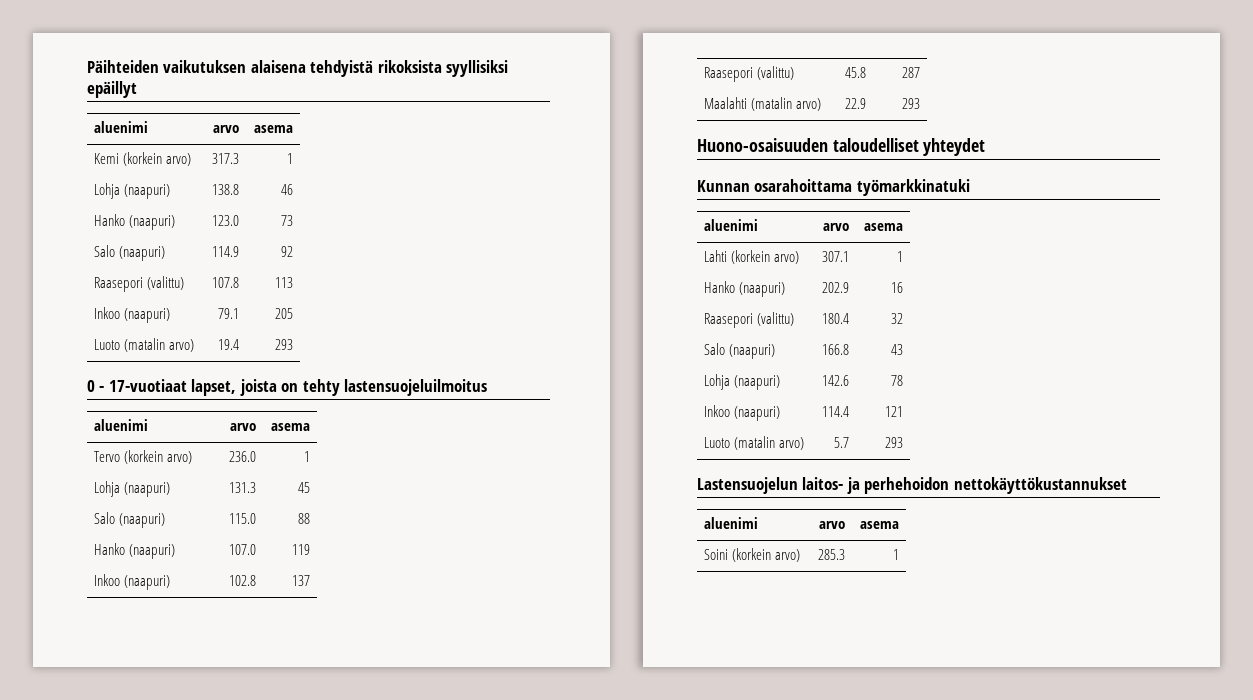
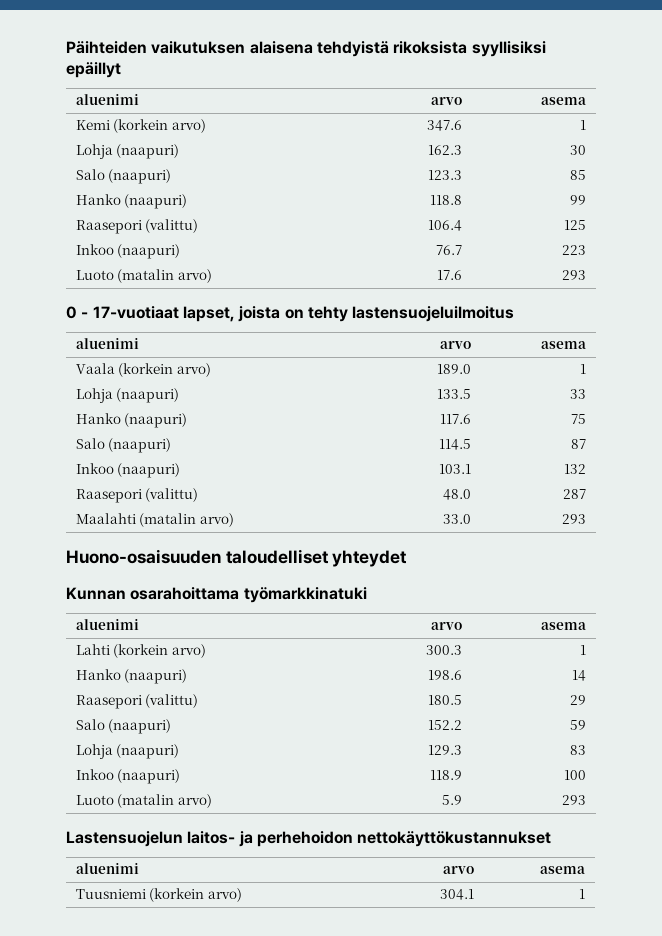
- Kemi (korkein arvo) | 317.3 | 1
- Lohja (naapuri) | 138.8 | 46
- Hanko (naapuri) | 123.0 | 73
- Salo (naapuri) | 114.9 | 92
- Raasepori (valittu) | 107.8 | 113
- Inkoo (naapuri) | 79.1 | 205
- Luoto (matalin arvo) | 19.4 | 293
+ Kemi (korkein arvo) | 347.6 | 1
+ Lohja (naapuri) | 162.3 | 30
+ Salo (naapuri) | 123.3 | 85
+ Hanko (naapuri) | 118.8 | 99
+ Raasepori (valittu) | 106.4 | 125
+ Inkoo (naapuri) | 76.7 | 223
+ Luoto (matalin arvo) | 17.6 | 293
- Tervo (korkein arvo) | 236.0 | 1
- Lohja (naapuri) | 131.3 | 45
- Salo (naapuri) | 115.0 | 88
- Hanko (naapuri) | 107.0 | 119
- Inkoo (naapuri) | 102.8 | 137
- Raasepori (valittu) | 45.8 | 287
+ Vaala (korkein arvo) | 189.0 | 1
+ Lohja (naapuri) | 133.5 | 33
+ Hanko (naapuri) | 117.6 | 75
+ Salo (naapuri) | 114.5 | 87
+ Inkoo (naapuri) | 103.1 | 132
+ Raasepori (valittu) | 48.0 | 287
- Maalahti (matalin arvo) | 22.9 | 293
+ Maalahti (matalin arvo) | 33.0 | 293
- Lahti (korkein arvo) | 307.1 | 1
+ Lahti (korkein arvo) | 300.3 | 1
- Hanko (naapuri) | 202.9 | 16
- Raasepori (valittu) | 180.4 | 32
- Salo (naapuri) | 166.8 | 43
- Lohja (naapuri) | 142.6 | 78
- Inkoo (naapuri) | 114.4 | 121
- Luoto (matalin arvo) | 5.7 | 293
+ Hanko (naapuri) | 198.6 | 14
+ Raasepori (valittu) | 180.5 | 29
+ Salo (naapuri) | 152.2 | 59
+ Lohja (naapuri) | 129.3 | 83
+ Inkoo (naapuri) | 118.9 | 100
+ Luoto (matalin arvo) | 5.9 | 293
- Soini (korkein arvo) | 285.3 | 1
+ Tuusniemi (korkein arvo) | 304.1 | 1

